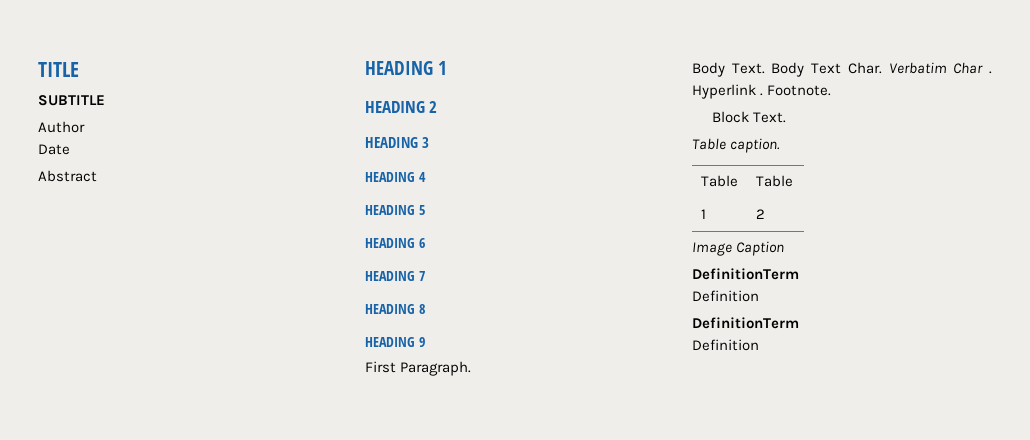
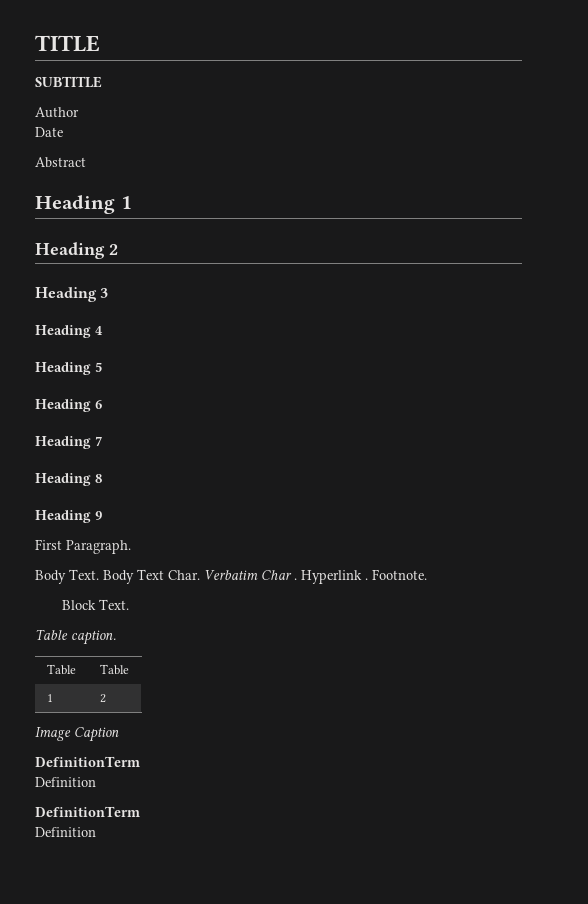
- HEADING 1
+ Heading 1
- HEADING 2
- HEADING 3
+ Heading 2
+ Heading 3
- HEADING 4
+ Heading 4
- HEADING 5
+ Heading 5
- HEADING 6
+ Heading 6
- HEADING 7
+ Heading 7
- HEADING 8
+ Heading 8
- HEADING 9
+ Heading 9

